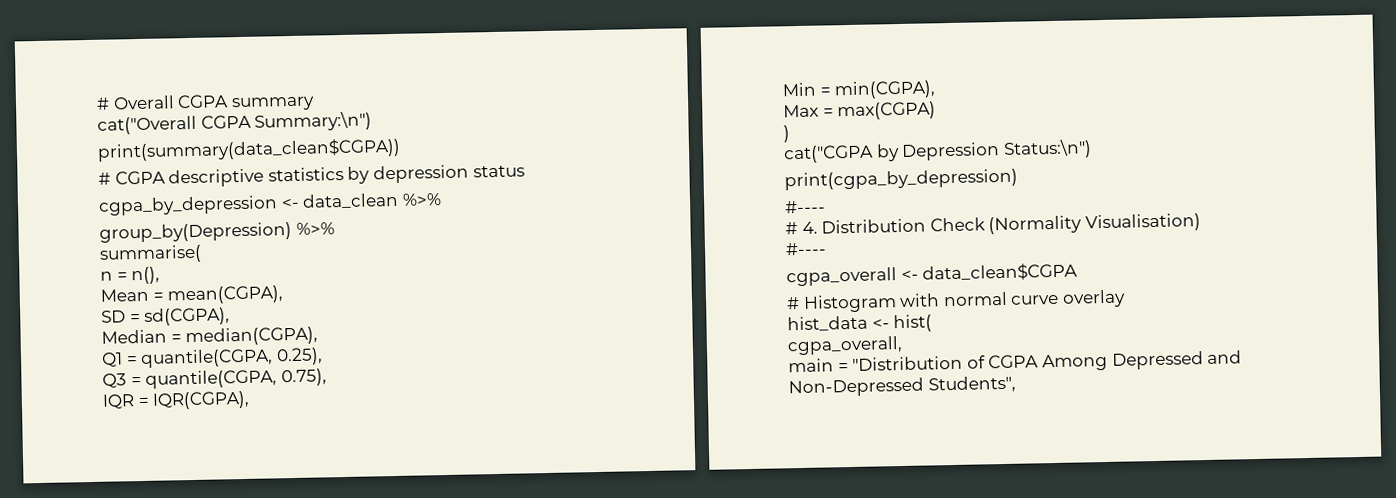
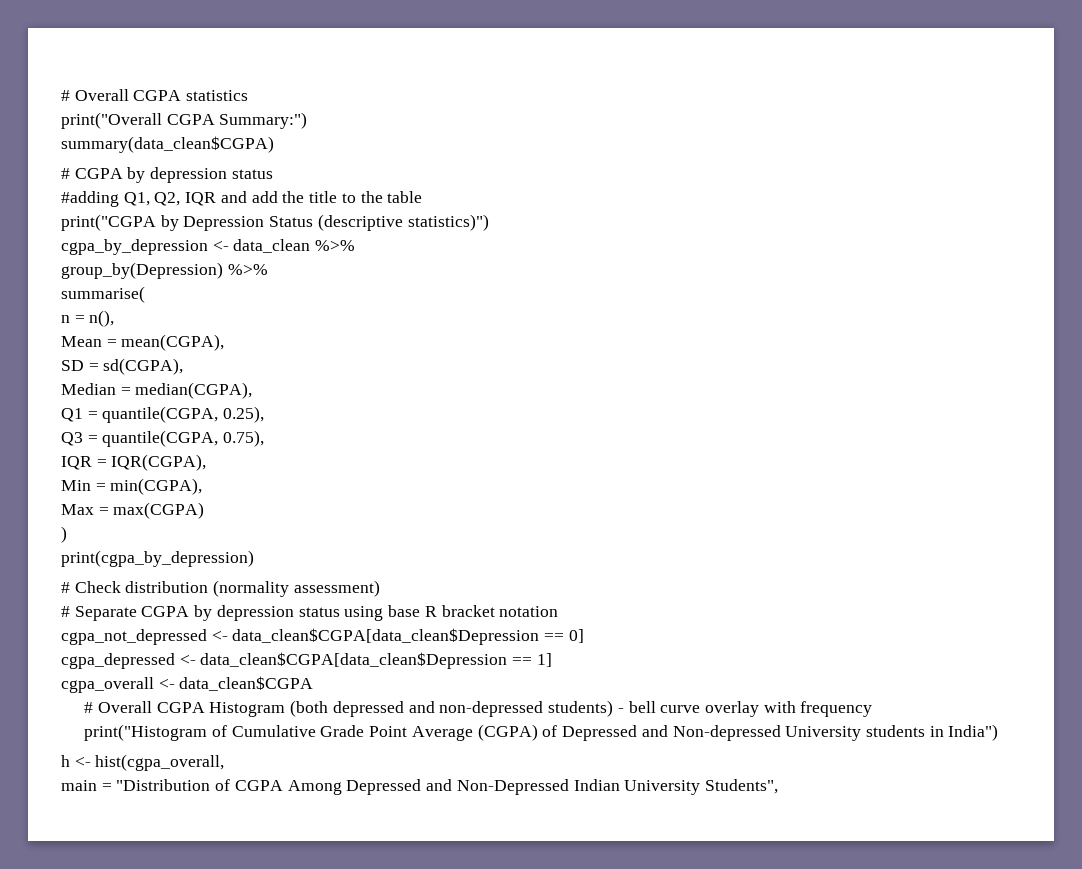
- # Overall CGPA summary
- cat("Overall CGPA Summary:\n")
- print(summary(data_clean$CGPA))
+ # Overall CGPA statistics
+ print("Overall CGPA Summary:")
+ summary(data_clean$CGPA)
- # CGPA descriptive statistics by depression status
+ # CGPA by depression status
+ #adding Q1, Q2, IQR and add the title to the table
+ print("CGPA by Depression Status (descriptive statistics)")
- cat("CGPA by Depression Status:\n")
  print(cgpa_by_depression)
- #----
- # 4. Distribution Check (Normality Visualisation)
- #----
+ # Check distribution (normality assessment)
+ # Separate CGPA by depression status using base R bracket notation
+ cgpa_not_depressed <- data_clean$CGPA[data_clean$Depression == 0]
+ cgpa_depressed <- data_clean$CGPA[data_clean$Depression == 1]
  cgpa_overall <- data_clean$CGPA
- # Histogram with normal curve overlay
- hist_data <- hist(
- cgpa_overall,
+ # Overall CGPA Histogram (both depressed and non-depressed students) - bell curve overlay with frequency
+ print("Histogram of Cumulative Grade Point Average (CGPA) of Depressed and Non-depressed University students in India")
+ h <- hist(cgpa_overall,
- main = "Distribution of CGPA Among Depressed and Non-Depressed Students",
+ main = "Distribution of CGPA Among Depressed and Non-Depressed Indian University Students",

